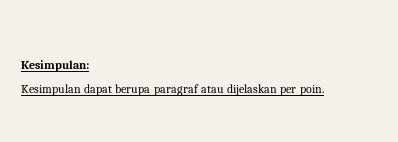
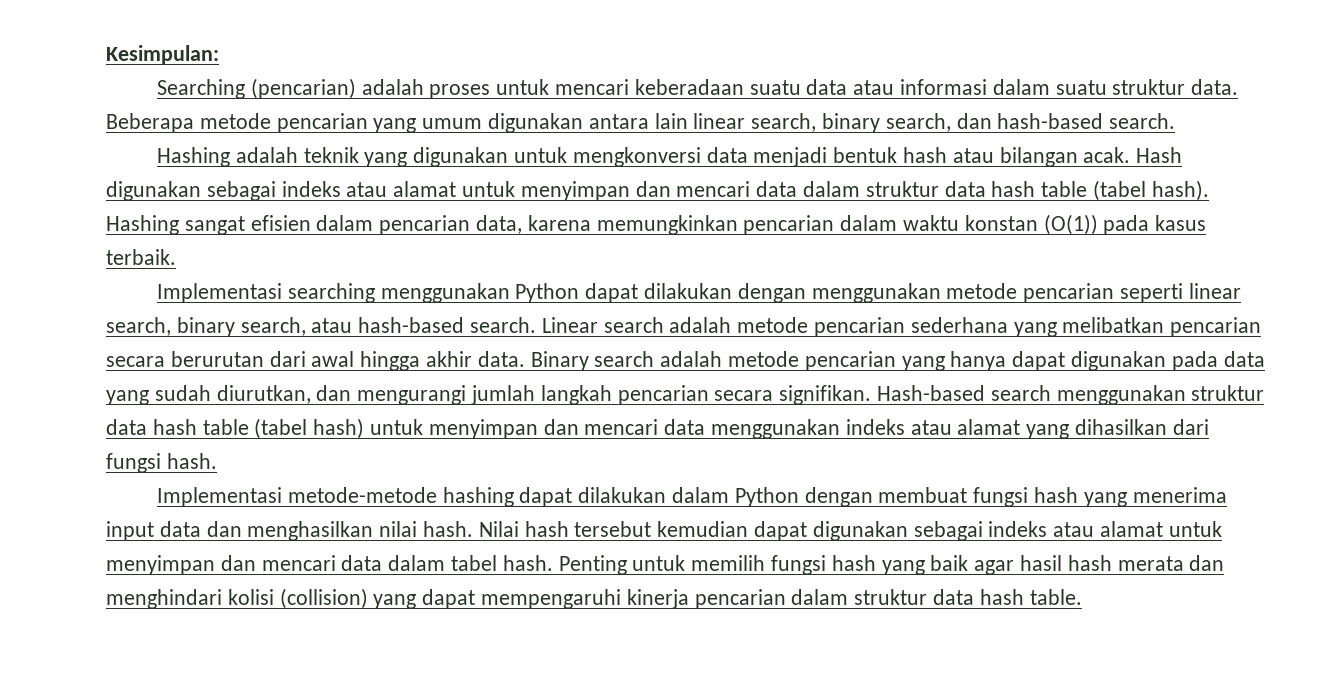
- Kesimpulan dapat berupa paragraf atau dijelaskan per poin.
+ Searching (pencarian) adalah proses untuk mencari keberadaan suatu data atau informasi dalam suatu struktur data. Beberapa metode pencarian yang umum digunakan antara lain linear search, binary search, dan hash-based search.
+ Hashing adalah teknik yang digunakan untuk mengkonversi data menjadi bentuk hash atau bilangan acak. Hash digunakan sebagai indeks atau alamat untuk menyimpan dan mencari data dalam struktur data hash table (tabel hash). Hashing sangat efisien dalam pencarian data, karena memungkinkan pencarian dalam waktu konstan (O(1)) pada kasus terbaik.
+ Implementasi searching menggunakan Python dapat dilakukan dengan menggunakan metode pencarian seperti linear search, binary search, atau hash-based search. Linear search adalah metode pencarian sederhana yang melibatkan pencarian secara berurutan dari awal hingga akhir data. Binary search adalah metode pencarian yang hanya dapat digunakan pada data yang sudah diurutkan, dan mengurangi jumlah langkah pencarian secara signifikan. Hash-based search menggunakan struktur data hash table (tabel hash) untuk menyimpan dan mencari data menggunakan indeks atau alamat yang dihasilkan dari fungsi hash.
+ Implementasi metode-metode hashing dapat dilakukan dalam Python dengan membuat fungsi hash yang menerima input data dan menghasilkan nilai hash. Nilai hash tersebut kemudian dapat digunakan sebagai indeks atau alamat untuk menyimpan dan mencari data dalam tabel hash. Penting untuk memilih fungsi hash yang baik agar hasil hash merata dan menghindari kolisi (collision) yang dapat mempengaruhi kinerja pencarian dalam struktur data hash table.

